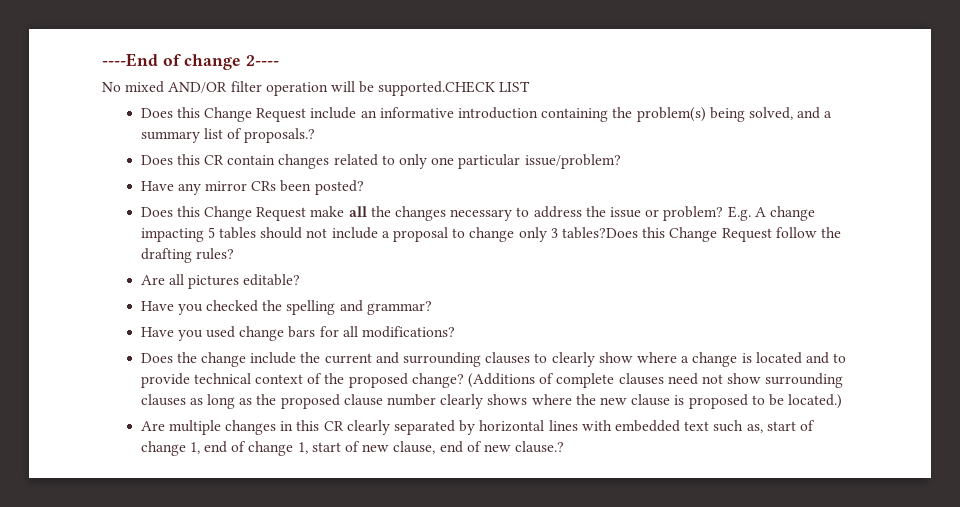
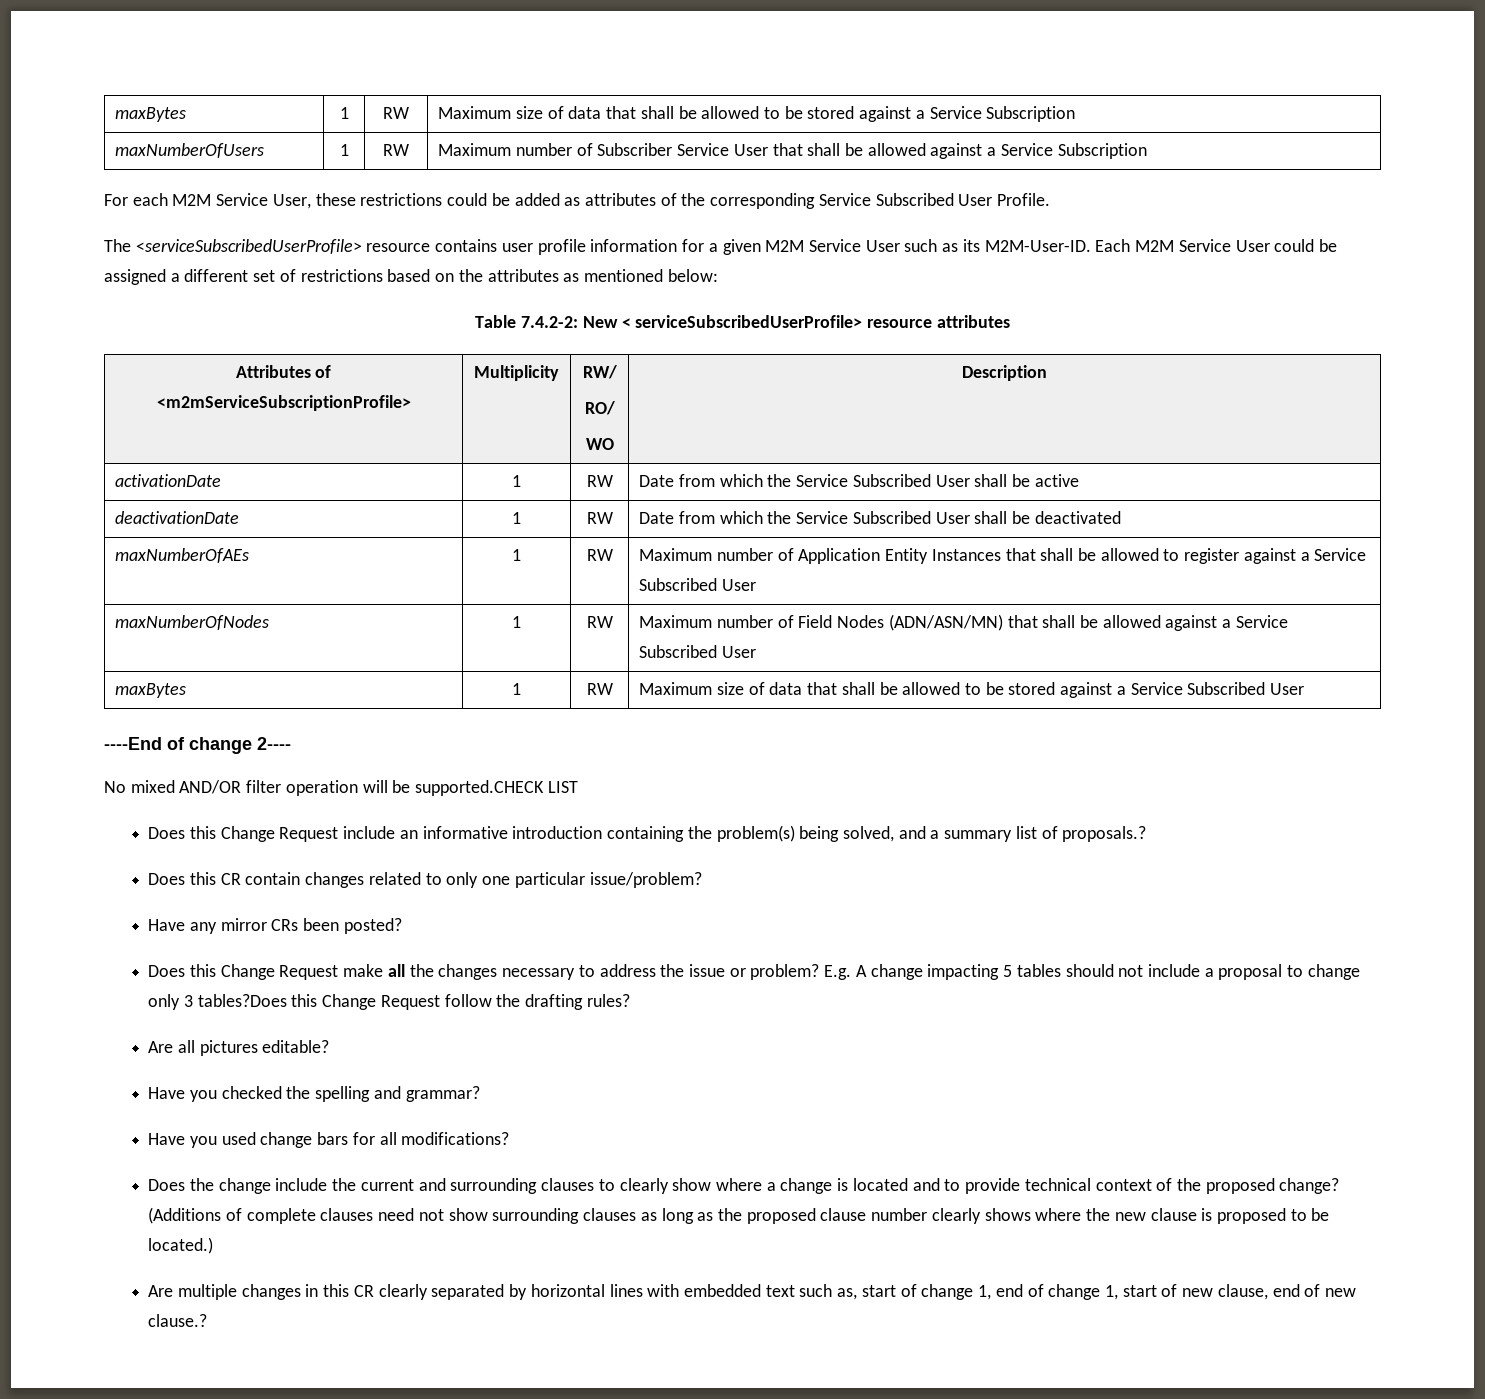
+ maxBytes | 1 | RW | Maximum size of data that shall be allowed to be stored against a Service Subscription
+ maxNumberOfUsers | 1 | RW | Maximum number of Subscriber Service User that shall be allowed against a Service Subscription
+ For each M2M Service User, these restrictions could be added as attributes of the corresponding Service Subscribed User Profile.
+ The <serviceSubscribedUserProfile> resource contains user profile information for a given M2M Service User such as its M2M-User-ID. Each M2M Service User could be assigned a different set of restrictions based on the attributes as mentioned below:
+ Table 7.4.2-2: New < serviceSubscribedUserProfile> resource attributes
+ Attributes of <m2mServiceSubscriptionProfile> | Multiplicity | RW/
+ RO/
+ WO | Description
+ activationDate | 1 | RW | Date from which the Service Subscribed User shall be active
+ deactivationDate | 1 | RW | Date from which the Service Subscribed User shall be deactivated
+ maxNumberOfAEs | 1 | RW | Maximum number of Application Entity Instances that shall be allowed to register against a Service Subscribed User
+ maxNumberOfNodes | 1 | RW | Maximum number of Field Nodes (ADN/ASN/MN) that shall be allowed against a Service Subscribed User
+ maxBytes | 1 | RW | Maximum size of data that shall be allowed to be stored against a Service Subscribed User

